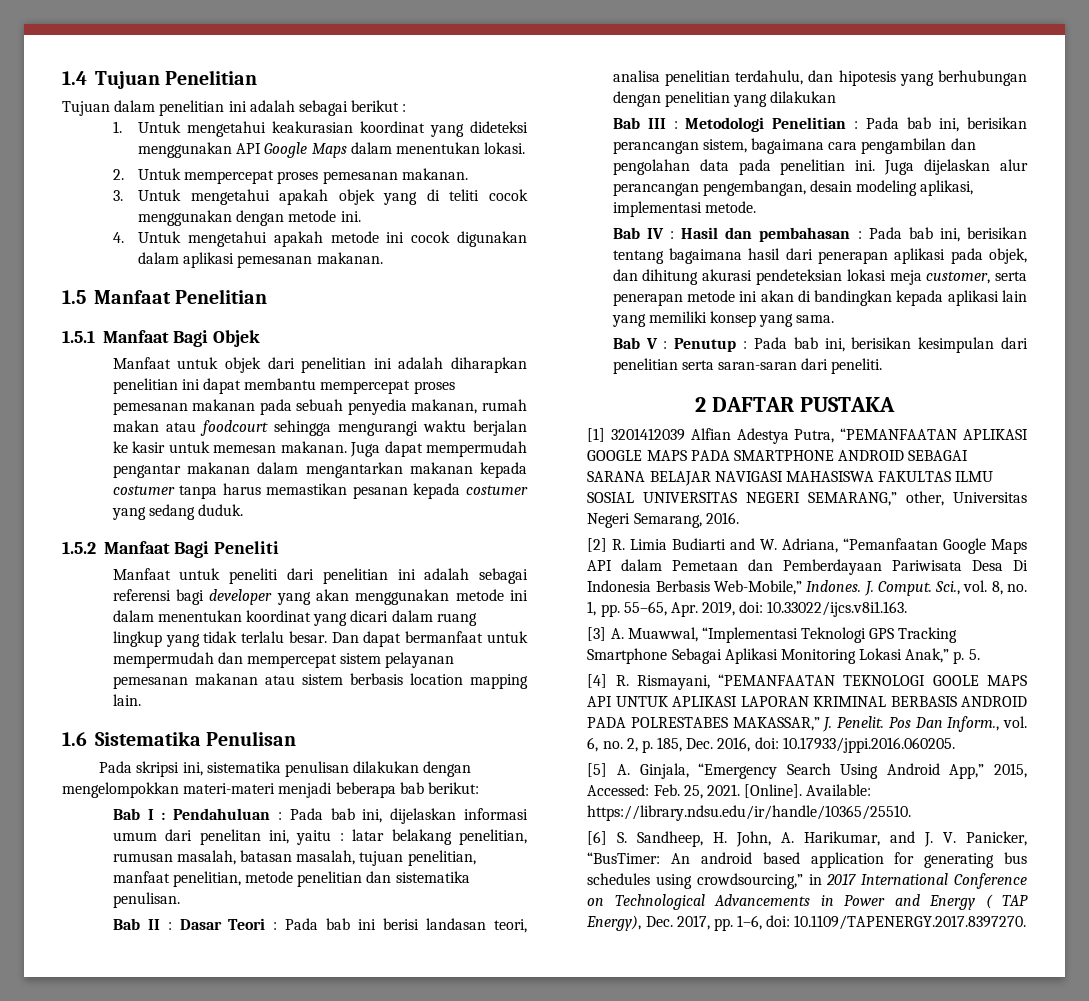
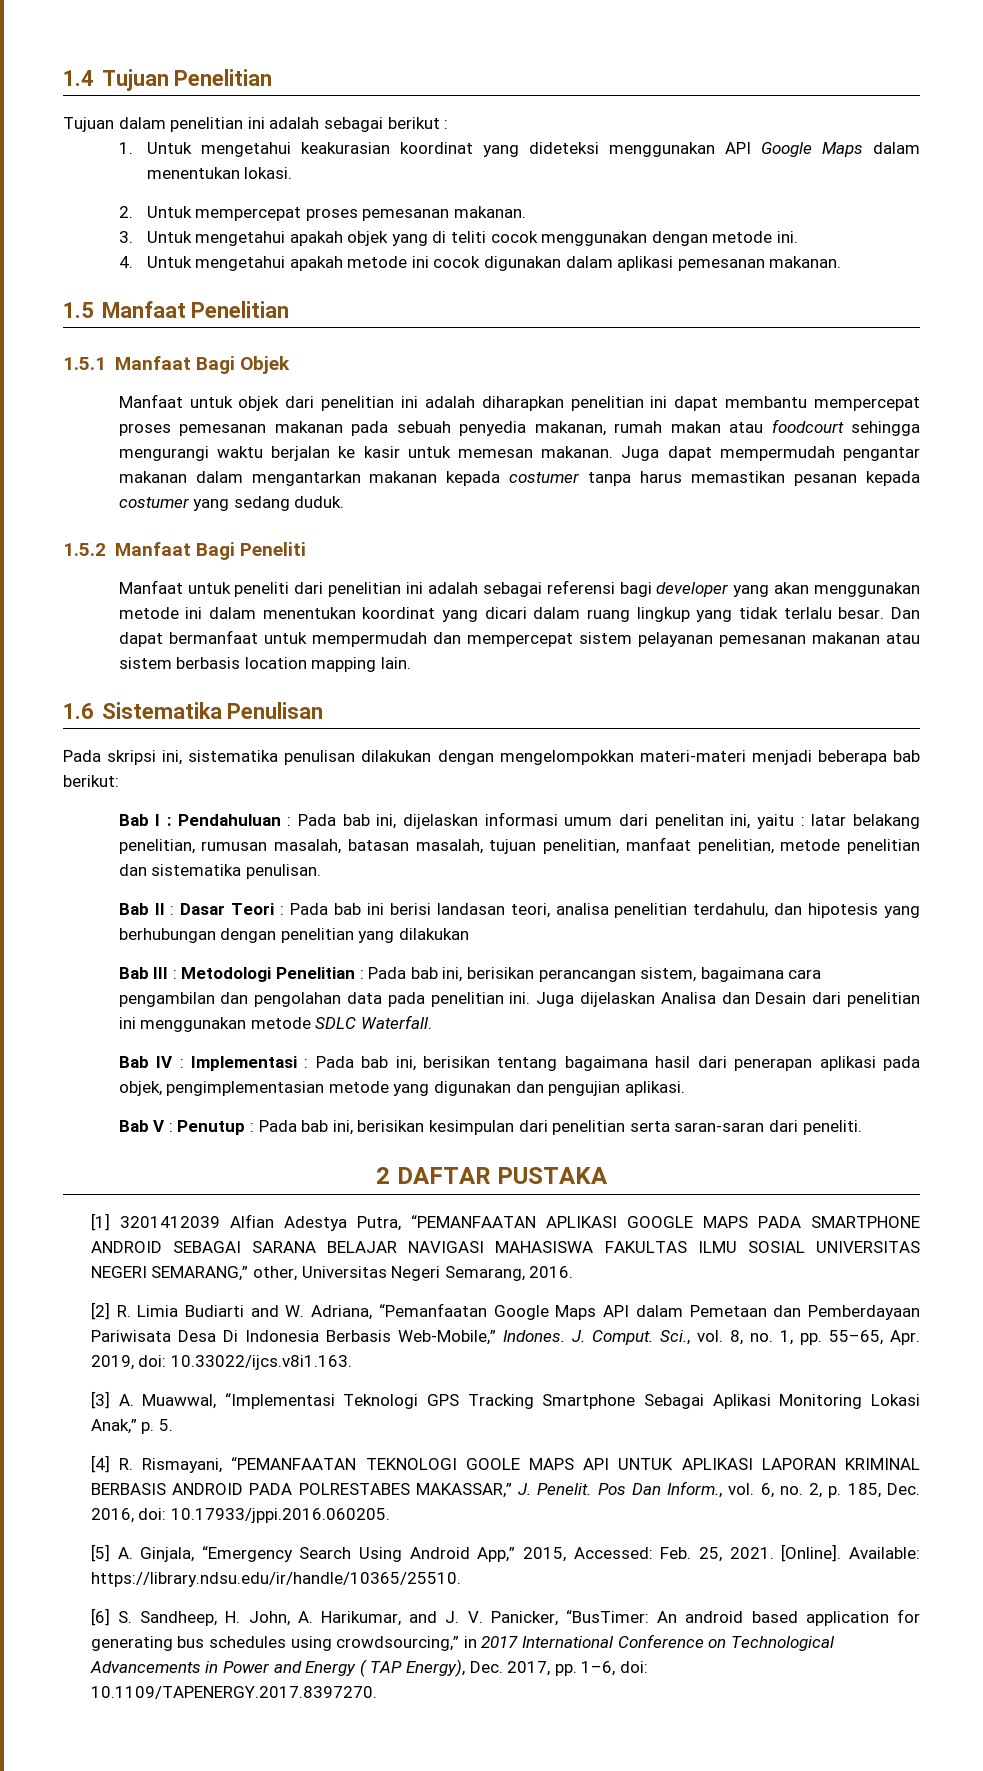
- Juga dijelaskan alur perancangan pengembangan, desain modeling aplikasi, implementasi metode.
+ Juga dijelaskan Analisa dan Desain dari penelitian ini menggunakan metode SDLC Waterfall.
- Bab IV : Hasil dan pembahasan : Pada bab ini, berisikan tentang bagaimana hasil dari penerapan aplikasi pada objek, dan dihitung akurasi pendeteksian lokasi meja customer, serta penerapan metode ini akan di bandingkan kepada aplikasi lain yang memiliki konsep yang sama.
+ Bab IV : Implementasi : Pada bab ini, berisikan tentang bagaimana hasil dari penerapan aplikasi pada objek, pengimplementasian metode yang digunakan dan pengujian aplikasi.

